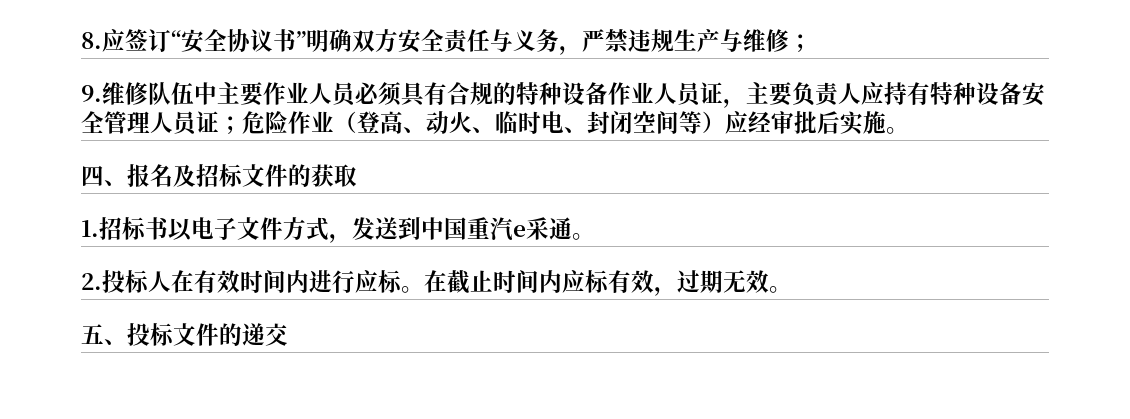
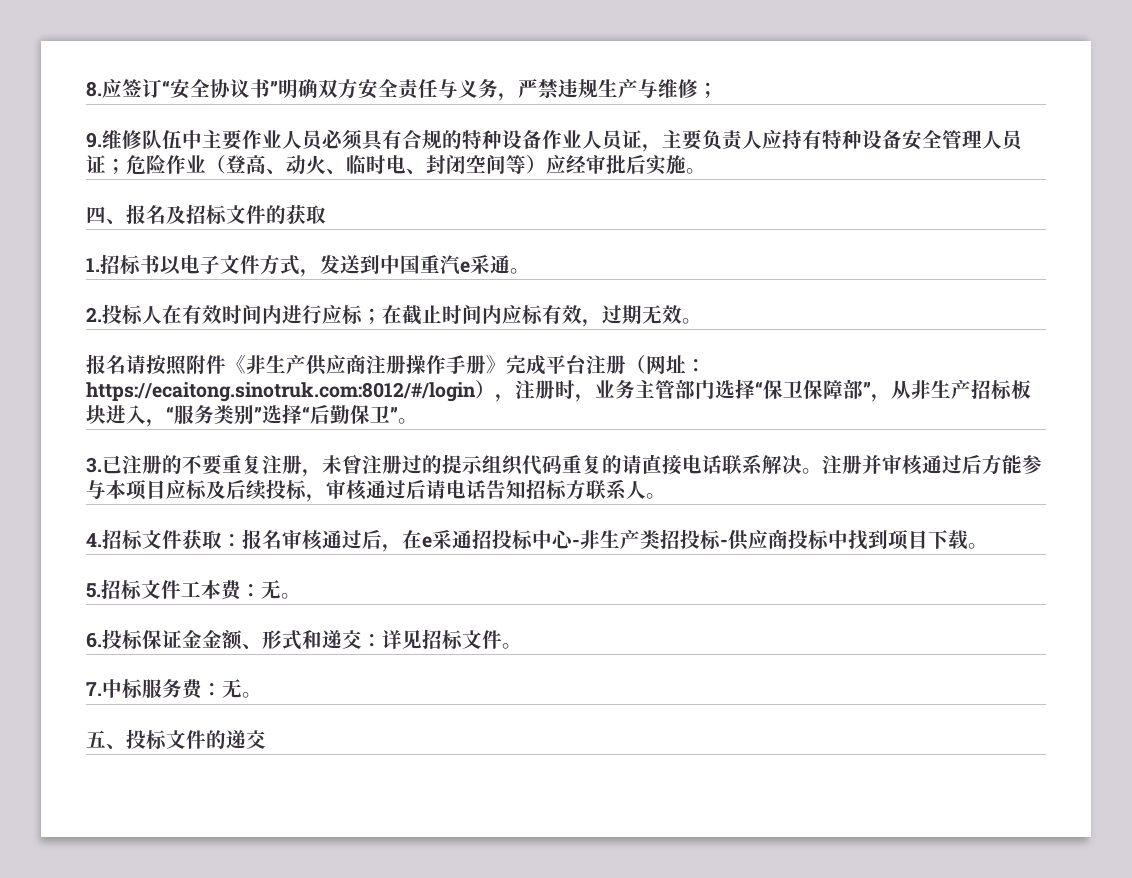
- 2.投标人在有效时间内进行应标。在截止时间内应标有效，过期无效。
+ 2.投标人在有效时间内进行应标；在截止时间内应标有效，过期无效。
+ 报名请按照附件《非生产供应商注册操作手册》完成平台注册（网址：https://ecaitong.sinotruk.com:8012/#/login），注册时，业务主管部门选择“保卫保障部”，从非生产招标板块进入，“服务类别”选择“后勤保卫”。
+ 3.已注册的不要重复注册，未曾注册过的提示组织代码重复的请直接电话联系解决。注册并审核通过后方能参与本项目应标及后续投标，审核通过后请电话告知招标方联系人。
+ 4.招标文件获取：报名审核通过后，在e采通招投标中心-非生产类招投标-供应商投标中找到项目下载。
+ 5.招标文件工本费：无。
+ 6.投标保证金金额、形式和递交：详见招标文件。
+ 7.中标服务费：无。

